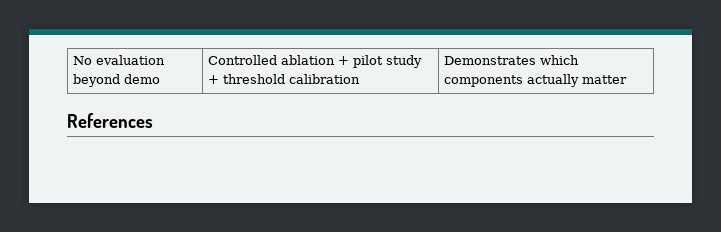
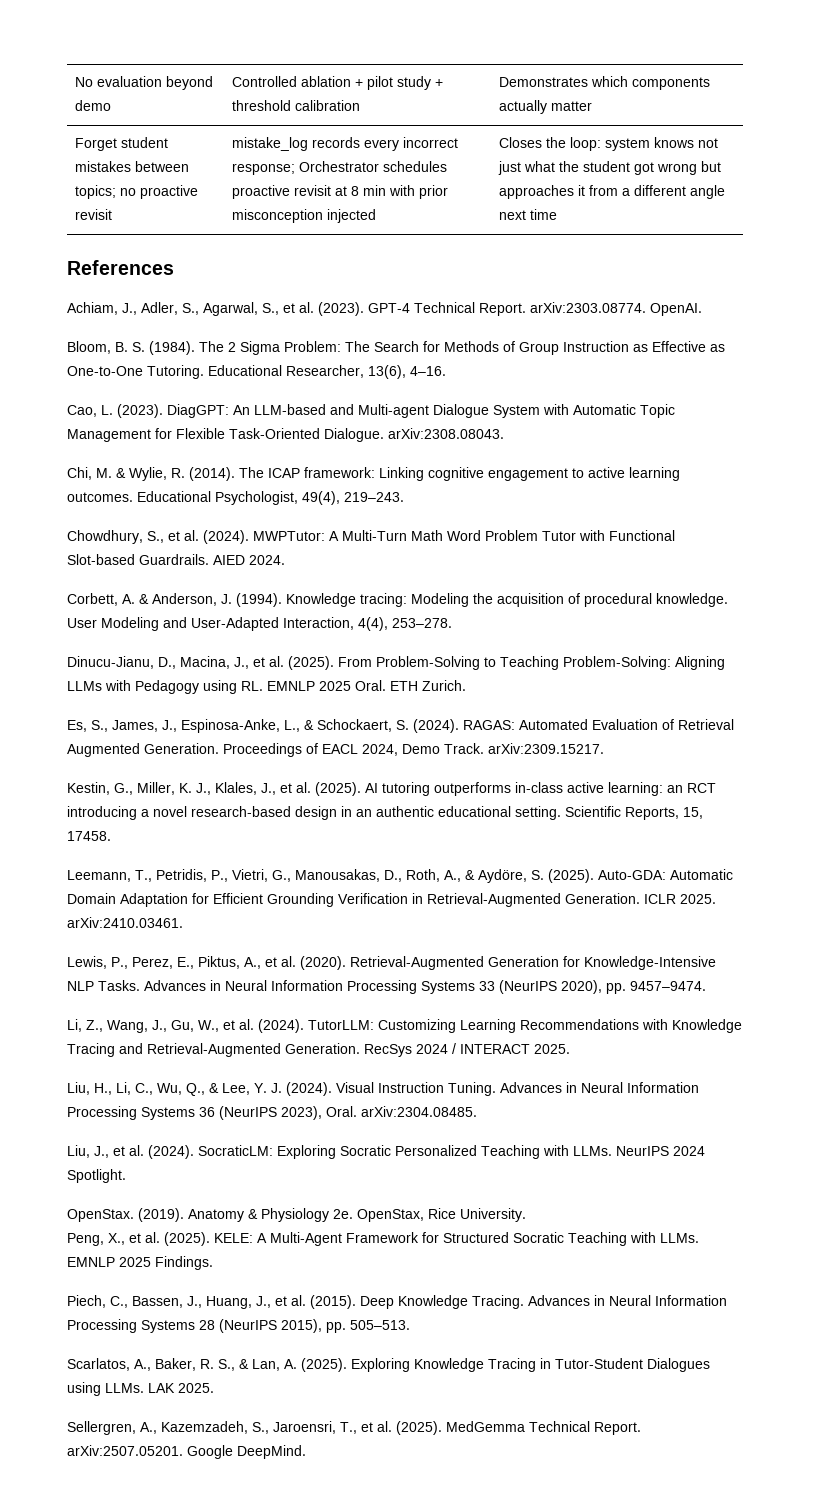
+ Forget student mistakes between topics; no proactive revisit | mistake_log records every incorrect response; Orchestrator schedules proactive revisit at 8 min with prior misconception injected | Closes the loop: system knows not just what the student got wrong but approaches it from a different angle next time
  References
+ Achiam, J., Adler, S., Agarwal, S., et al. (2023). GPT-4 Technical Report. arXiv:2303.08774. OpenAI.
+ Bloom, B. S. (1984). The 2 Sigma Problem: The Search for Methods of Group Instruction as Effective as One-to-One Tutoring. Educational Researcher, 13(6), 4–16.
+ Cao, L. (2023). DiagGPT: An LLM-based and Multi-agent Dialogue System with Automatic Topic Management for Flexible Task-Oriented Dialogue. arXiv:2308.08043.
+ Chi, M. & Wylie, R. (2014). The ICAP framework: Linking cognitive engagement to active learning outcomes. Educational Psychologist, 49(4), 219–243.
+ Chowdhury, S., et al. (2024). MWPTutor: A Multi-Turn Math Word Problem Tutor with Functional Slot-based Guardrails. AIED 2024.
+ Corbett, A. & Anderson, J. (1994). Knowledge tracing: Modeling the acquisition of procedural knowledge. User Modeling and User-Adapted Interaction, 4(4), 253–278.
+ Dinucu-Jianu, D., Macina, J., et al. (2025). From Problem-Solving to Teaching Problem-Solving: Aligning LLMs with Pedagogy using RL. EMNLP 2025 Oral. ETH Zurich.
+ Es, S., James, J., Espinosa-Anke, L., & Schockaert, S. (2024). RAGAS: Automated Evaluation of Retrieval Augmented Generation. Proceedings of EACL 2024, Demo Track. arXiv:2309.15217.
+ Kestin, G., Miller, K. J., Klales, J., et al. (2025). AI tutoring outperforms in-class active learning: an RCT introducing a novel research-based design in an authentic educational setting. Scientific Reports, 15, 17458.
+ Leemann, T., Petridis, P., Vietri, G., Manousakas, D., Roth, A., & Aydöre, S. (2025). Auto-GDA: Automatic Domain Adaptation for Efficient Grounding Verification in Retrieval-Augmented Generation. ICLR 2025. arXiv:2410.03461.
+ Lewis, P., Perez, E., Piktus, A., et al. (2020). Retrieval-Augmented Generation for Knowledge-Intensive NLP Tasks. Advances in Neural Information Processing Systems 33 (NeurIPS 2020), pp. 9457–9474.
+ Li, Z., Wang, J., Gu, W., et al. (2024). TutorLLM: Customizing Learning Recommendations with Knowledge Tracing and Retrieval-Augmented Generation. RecSys 2024 / INTERACT 2025.
+ Liu, H., Li, C., Wu, Q., & Lee, Y. J. (2024). Visual Instruction Tuning. Advances in Neural Information Processing Systems 36 (NeurIPS 2023), Oral. arXiv:2304.08485.
+ Liu, J., et al. (2024). SocraticLM: Exploring Socratic Personalized Teaching with LLMs. NeurIPS 2024 Spotlight.
+ OpenStax. (2019). Anatomy & Physiology 2e. OpenStax, Rice University.
+ Peng, X., et al. (2025). KELE: A Multi-Agent Framework for Structured Socratic Teaching with LLMs. EMNLP 2025 Findings.
+ Piech, C., Bassen, J., Huang, J., et al. (2015). Deep Knowledge Tracing. Advances in Neural Information Processing Systems 28 (NeurIPS 2015), pp. 505–513.
+ Scarlatos, A., Baker, R. S., & Lan, A. (2025). Exploring Knowledge Tracing in Tutor-Student Dialogues using LLMs. LAK 2025.
+ Sellergren, A., Kazemzadeh, S., Jaroensri, T., et al. (2025). MedGemma Technical Report. arXiv:2507.05201. Google DeepMind.

